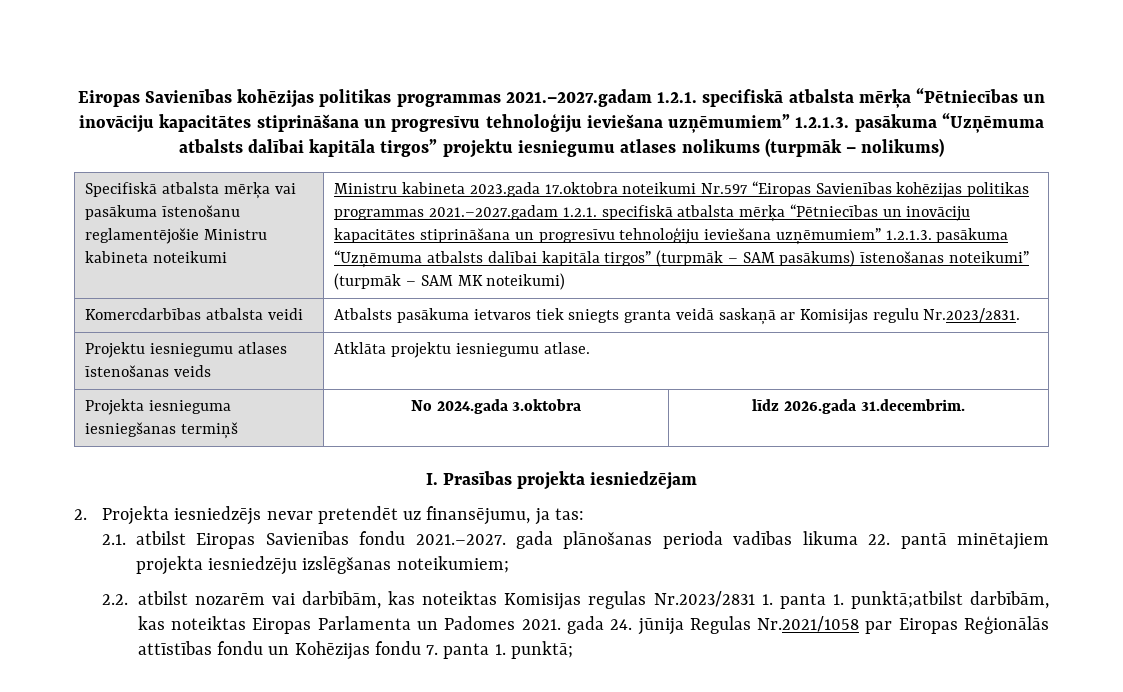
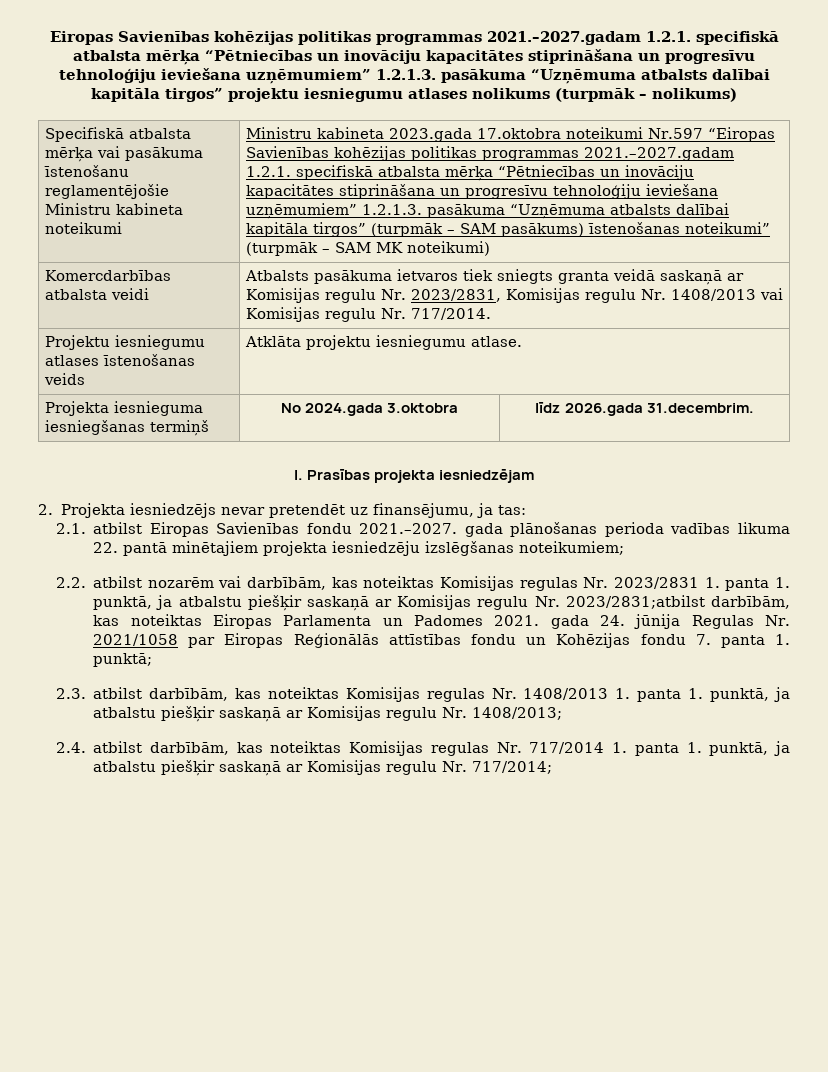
- Komercdarbības atbalsta veidi | Atbalsts pasākuma ietvaros tiek sniegts granta veidā saskaņā ar Komisijas regulu Nr.2023/2831.
+ Komercdarbības atbalsta veidi | Atbalsts pasākuma ietvaros tiek sniegts granta veidā saskaņā ar Komisijas regulu Nr. 2023/2831, Komisijas regulu Nr. 1408/2013 vai Komisijas regulu Nr. 717/2014.
- 2.2. atbilst nozarēm vai darbībām, kas noteiktas Komisijas regulas Nr.2023/2831 1. panta 1. punktā;atbilst darbībām, kas noteiktas Eiropas Parlamenta un Padomes 2021. gada 24. jūnija Regulas Nr.2021/1058 par Eiropas Reģionālās attīstības fondu un Kohēzijas fondu 7. panta 1. punktā;
+ 2.2. atbilst nozarēm vai darbībām, kas noteiktas Komisijas regulas Nr. 2023/2831 1. panta 1. punktā, ja atbalstu piešķir saskaņā ar Komisijas regulu Nr. 2023/2831;atbilst darbībām, kas noteiktas Eiropas Parlamenta un Padomes 2021. gada 24. jūnija Regulas Nr. 2021/1058 par Eiropas Reģionālās attīstības fondu un Kohēzijas fondu 7. panta 1. punktā;
+ 2.3. atbilst darbībām, kas noteiktas Komisijas regulas Nr. 1408/2013 1. panta 1. punktā, ja atbalstu piešķir saskaņā ar Komisijas regulu Nr. 1408/2013;
+ 2.4. atbilst darbībām, kas noteiktas Komisijas regulas Nr. 717/2014 1. panta 1. punktā, ja atbalstu piešķir saskaņā ar Komisijas regulu Nr. 717/2014;

